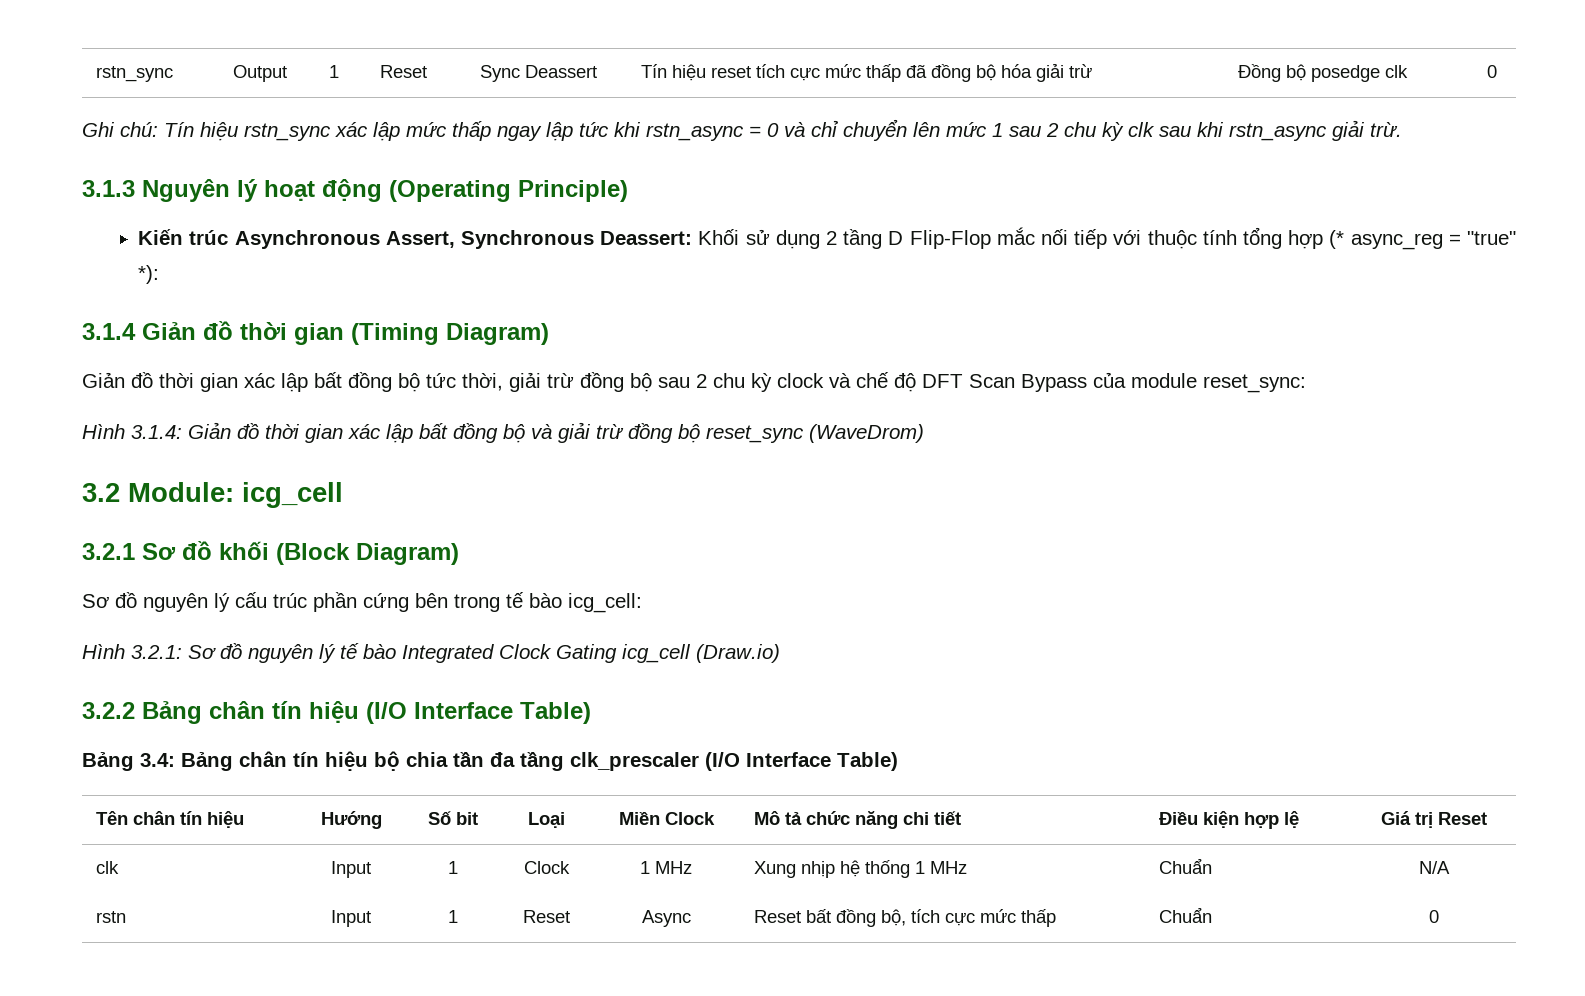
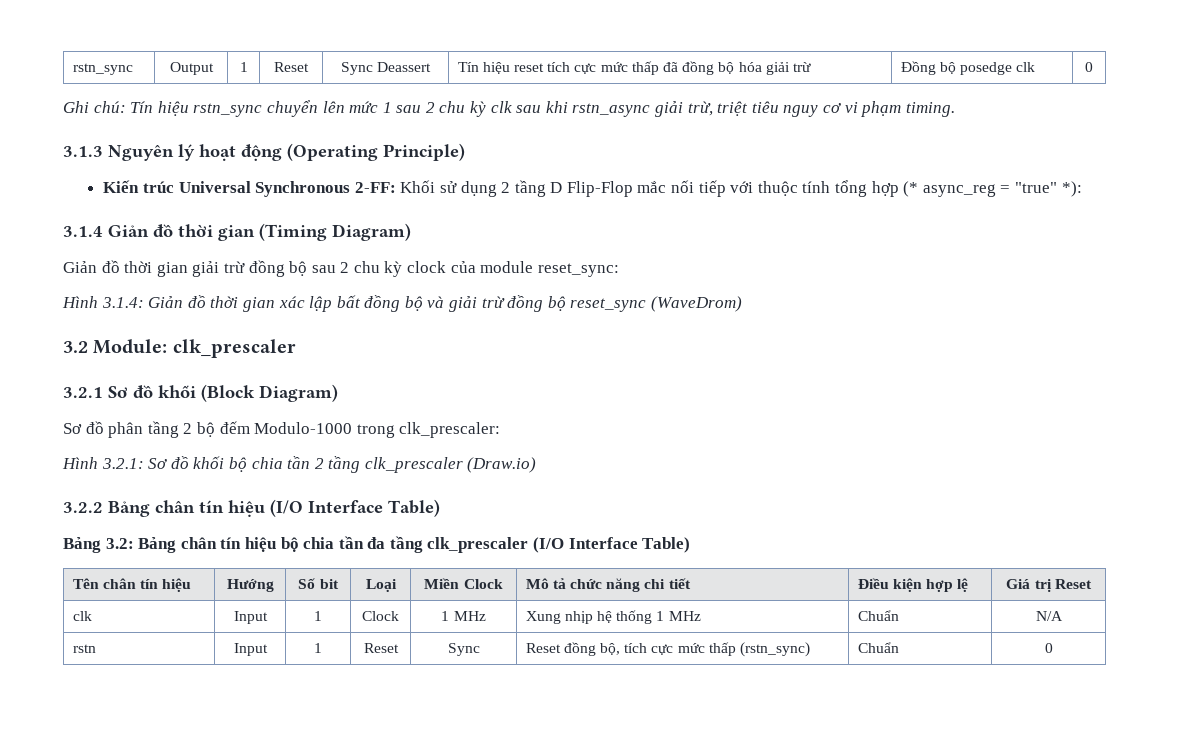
- Ghi chú: Tín hiệu rstn_sync xác lập mức thấp ngay lập tức khi rstn_async = 0 và chỉ chuyển lên mức 1 sau 2 chu kỳ clk sau khi rstn_async giải trừ.
+ Ghi chú: Tín hiệu rstn_sync chuyển lên mức 1 sau 2 chu kỳ clk sau khi rstn_async giải trừ, triệt tiêu nguy cơ vi phạm timing.
- Kiến trúc Asynchronous Assert, Synchronous Deassert: Khối sử dụng 2 tầng D Flip-Flop mắc nối tiếp với thuộc tính tổng hợp (* async_reg = "true" *):
+ Kiến trúc Universal Synchronous 2-FF: Khối sử dụng 2 tầng D Flip-Flop mắc nối tiếp với thuộc tính tổng hợp (* async_reg = "true" *):
- Giản đồ thời gian xác lập bất đồng bộ tức thời, giải trừ đồng bộ sau 2 chu kỳ clock và chế độ DFT Scan Bypass của module reset_sync:
+ Giản đồ thời gian giải trừ đồng bộ sau 2 chu kỳ clock của module reset_sync:
- 3.2 Module: icg_cell
+ 3.2 Module: clk_prescaler
- Sơ đồ nguyên lý cấu trúc phần cứng bên trong tế bào icg_cell:
- Hình 3.2.1: Sơ đồ nguyên lý tế bào Integrated Clock Gating icg_cell (Draw.io)
+ Sơ đồ phân tầng 2 bộ đếm Modulo-1000 trong clk_prescaler:
+ Hình 3.2.1: Sơ đồ khối bộ chia tần 2 tầng clk_prescaler (Draw.io)
- Bảng 3.4: Bảng chân tín hiệu bộ chia tần đa tầng clk_prescaler (I/O Interface Table)
+ Bảng 3.2: Bảng chân tín hiệu bộ chia tần đa tầng clk_prescaler (I/O Interface Table)
- rstn | Input | 1 | Reset | Async | Reset bất đồng bộ, tích cực mức thấp | Chuẩn | 0
+ rstn | Input | 1 | Reset | Sync | Reset đồng bộ, tích cực mức thấp (rstn_sync) | Chuẩn | 0

